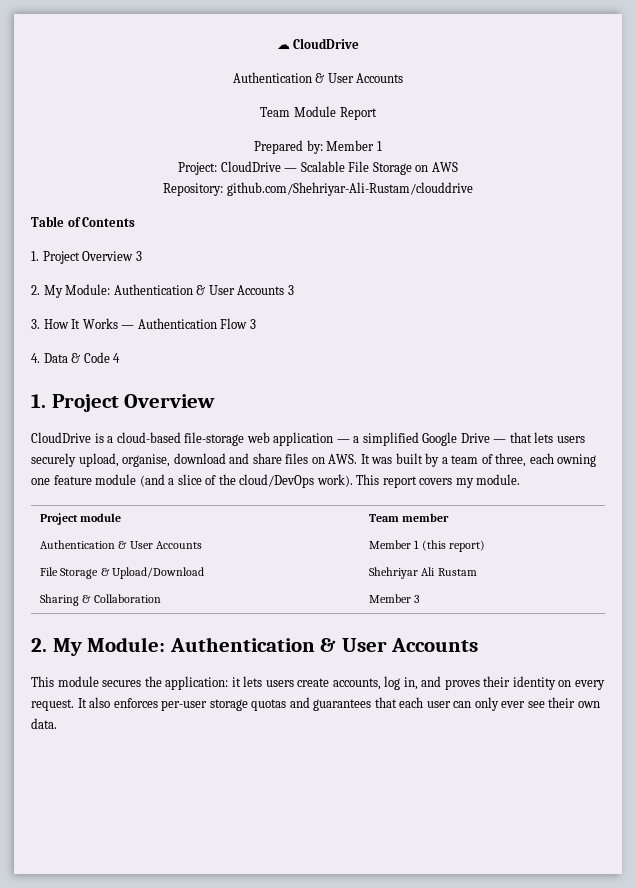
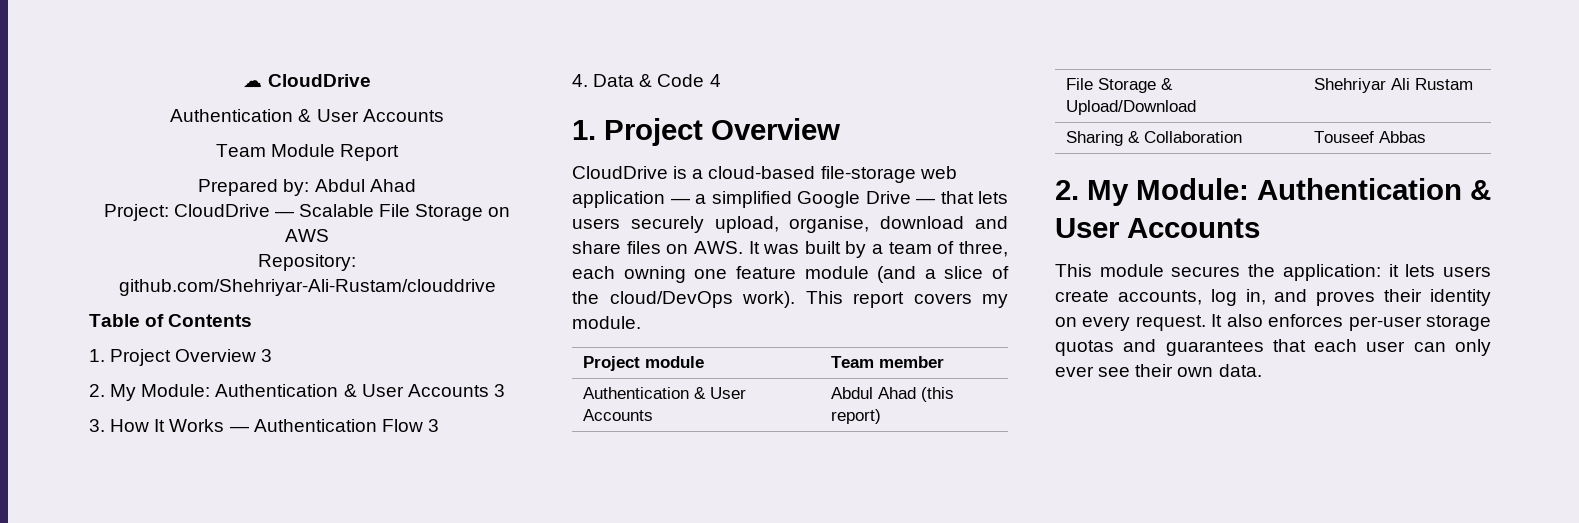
- Prepared by: Member 1
+ Prepared by: Abdul Ahad
- Authentication & User Accounts | Member 1 (this report)
+ Authentication & User Accounts | Abdul Ahad (this report)
- Sharing & Collaboration | Member 3
+ Sharing & Collaboration | Touseef Abbas

